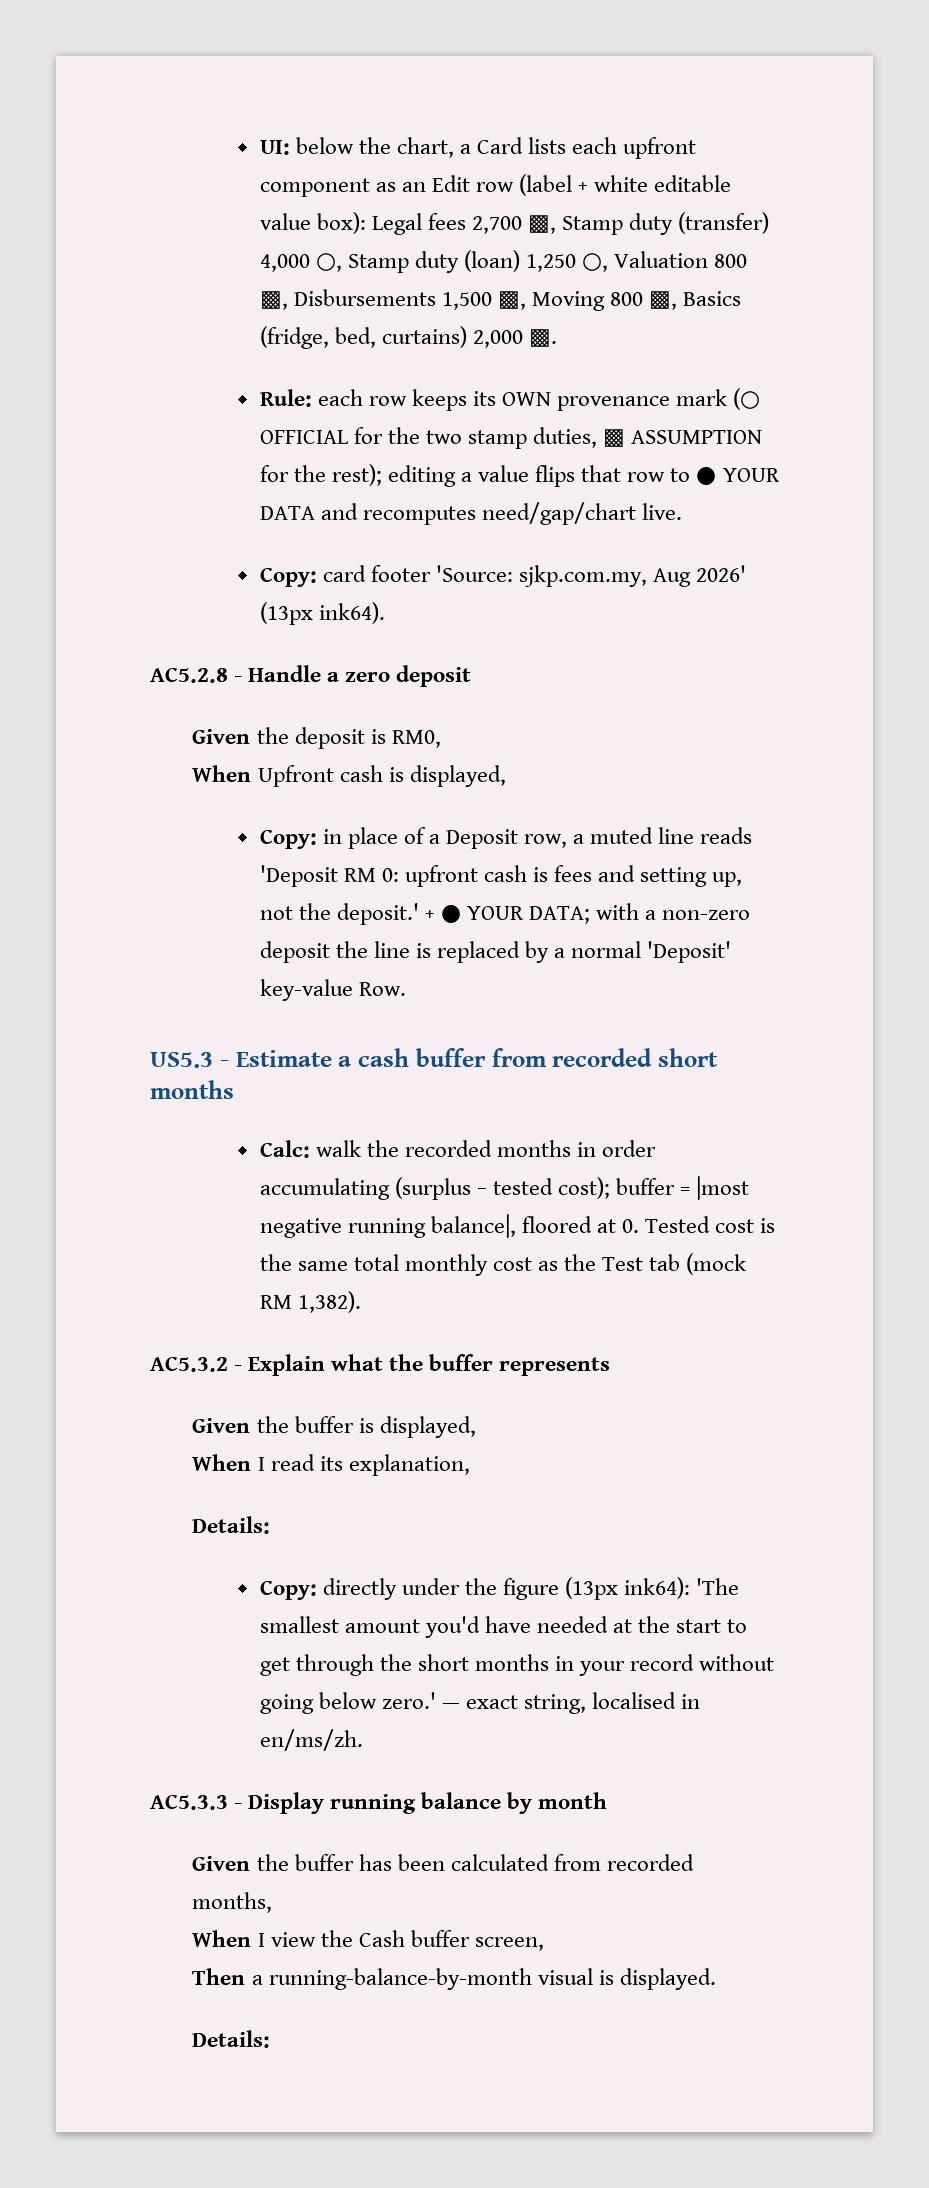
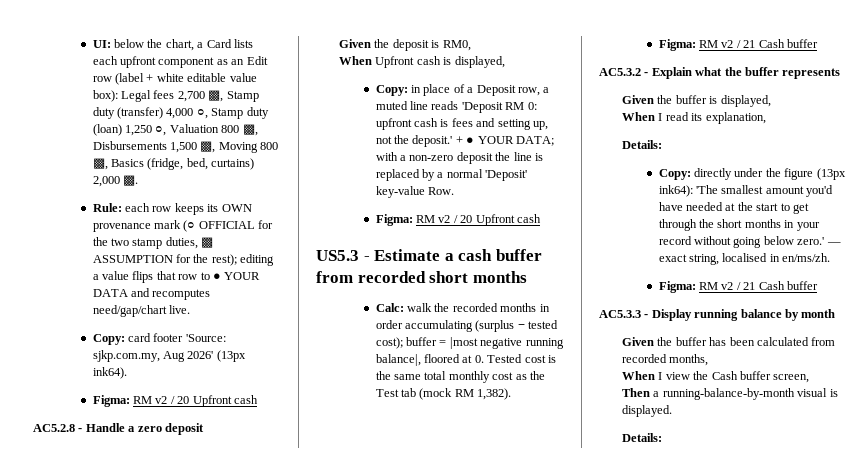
  Copy: card footer 'Source: sjkp.com.my, Aug 2026' (13px ink64).
+ Figma: RM v2 / 20 Upfront cash
  + ● YOUR DATA; with a non-zero deposit the line is replaced by a normal 'Deposit' key-value Row.
+ Figma: RM v2 / 20 Upfront cash
  Calc: walk the recorded months in order accumulating (surplus − tested cost); buffer = |most negative running balance|, floored at 0. Tested cost is the same total monthly cost as the Test tab (mock RM 1,382).
+ Figma: RM v2 / 21 Cash buffer
  — exact string, localised in en/ms/zh.
+ Figma: RM v2 / 21 Cash buffer

